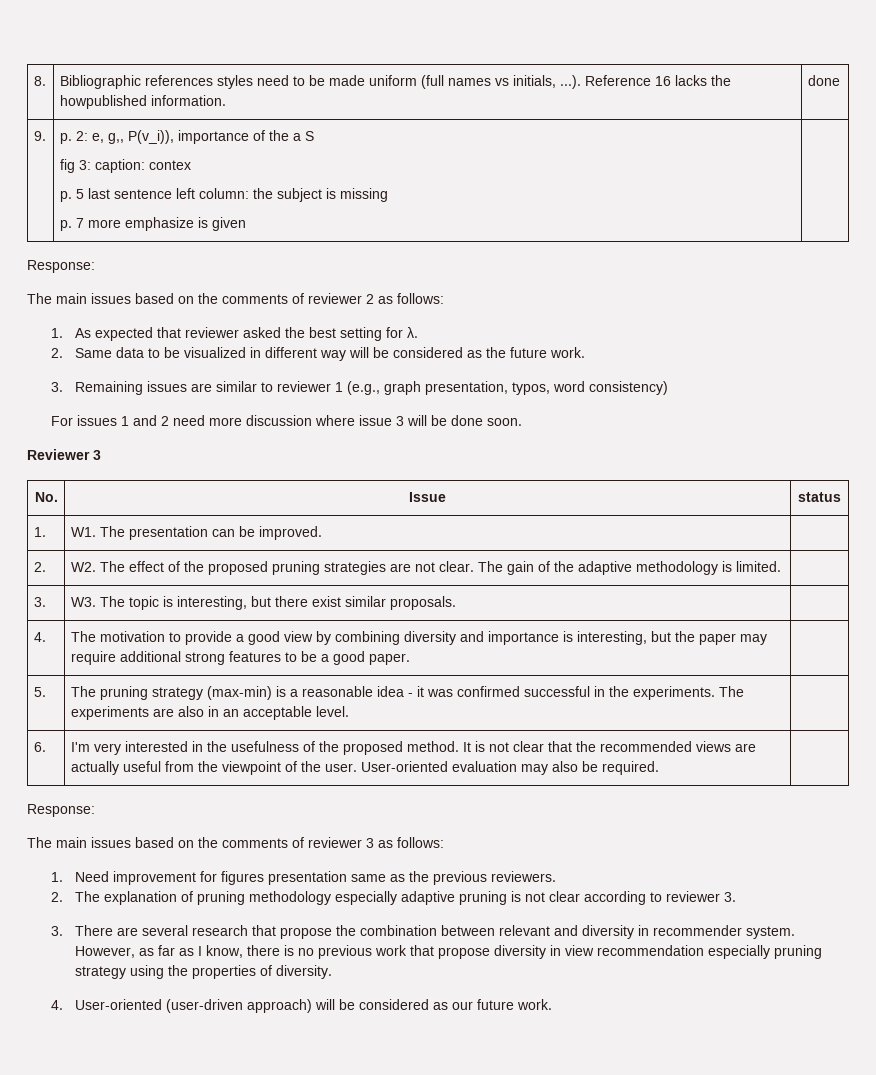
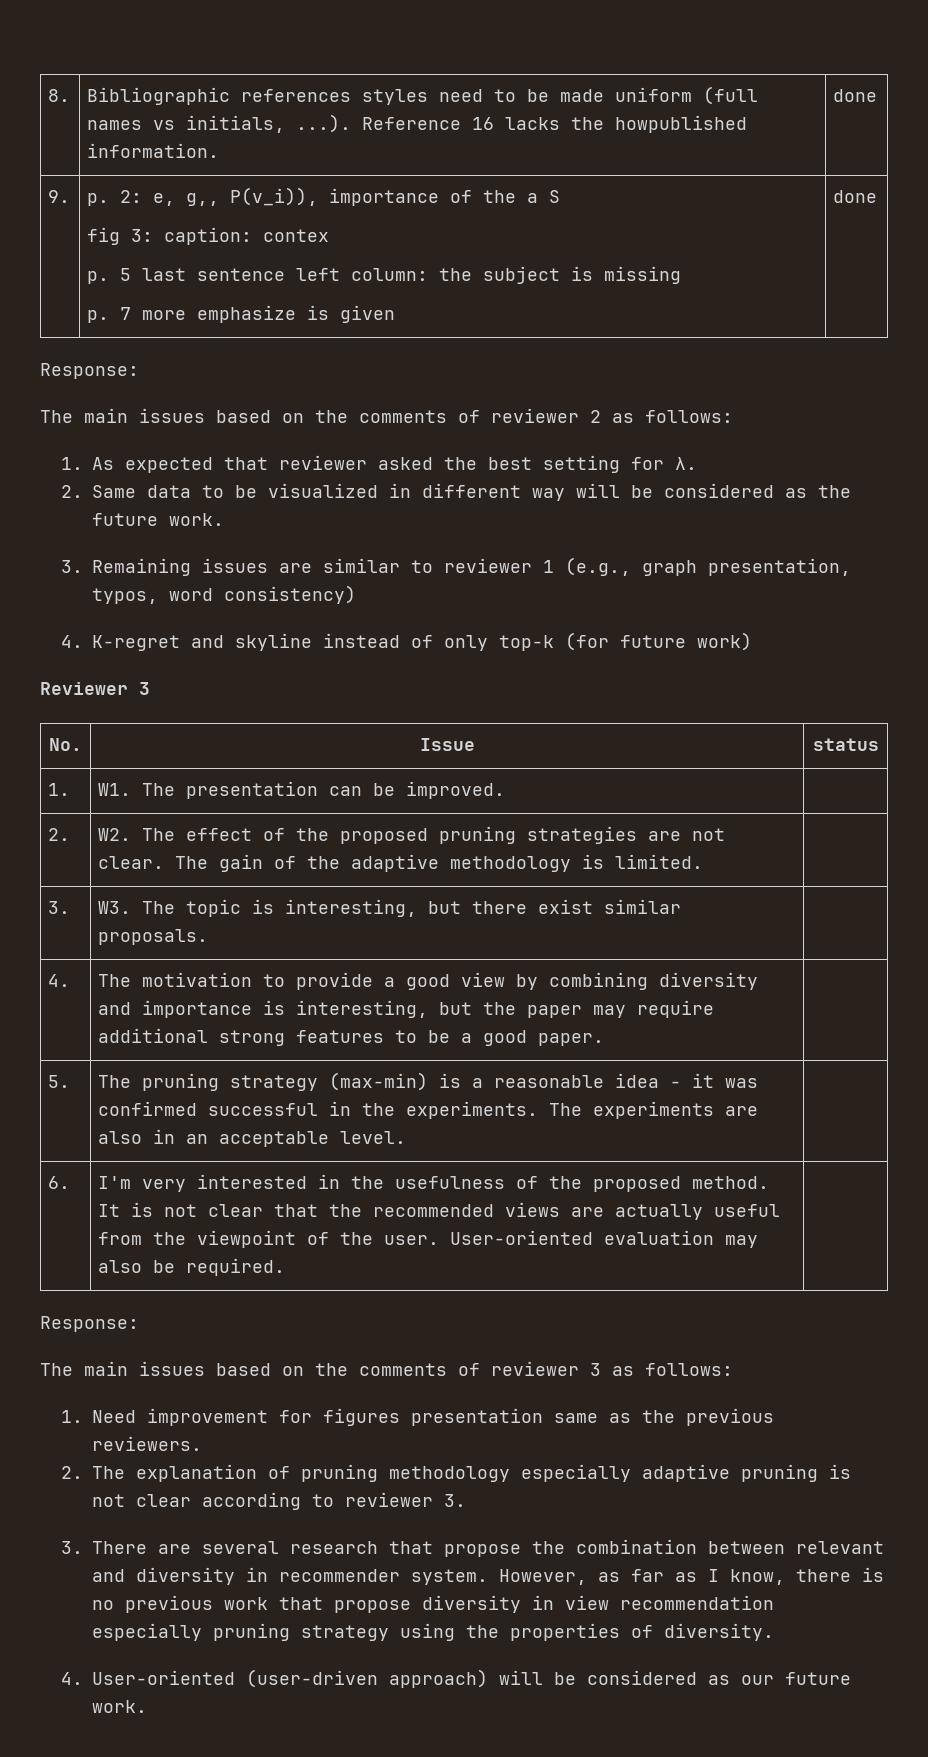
  9. | p. 2: e, g,, P(v_i)), importance of the a S
  fig 3: caption: contex
  p. 5 last sentence left column: the subject is missing
- p. 7 more emphasize is given |
+ p. 7 more emphasize is given | done
- For issues 1 and 2 need more discussion where issue 3 will be done soon.
+ 4. K-regret and skyline instead of only top-k (for future work)

